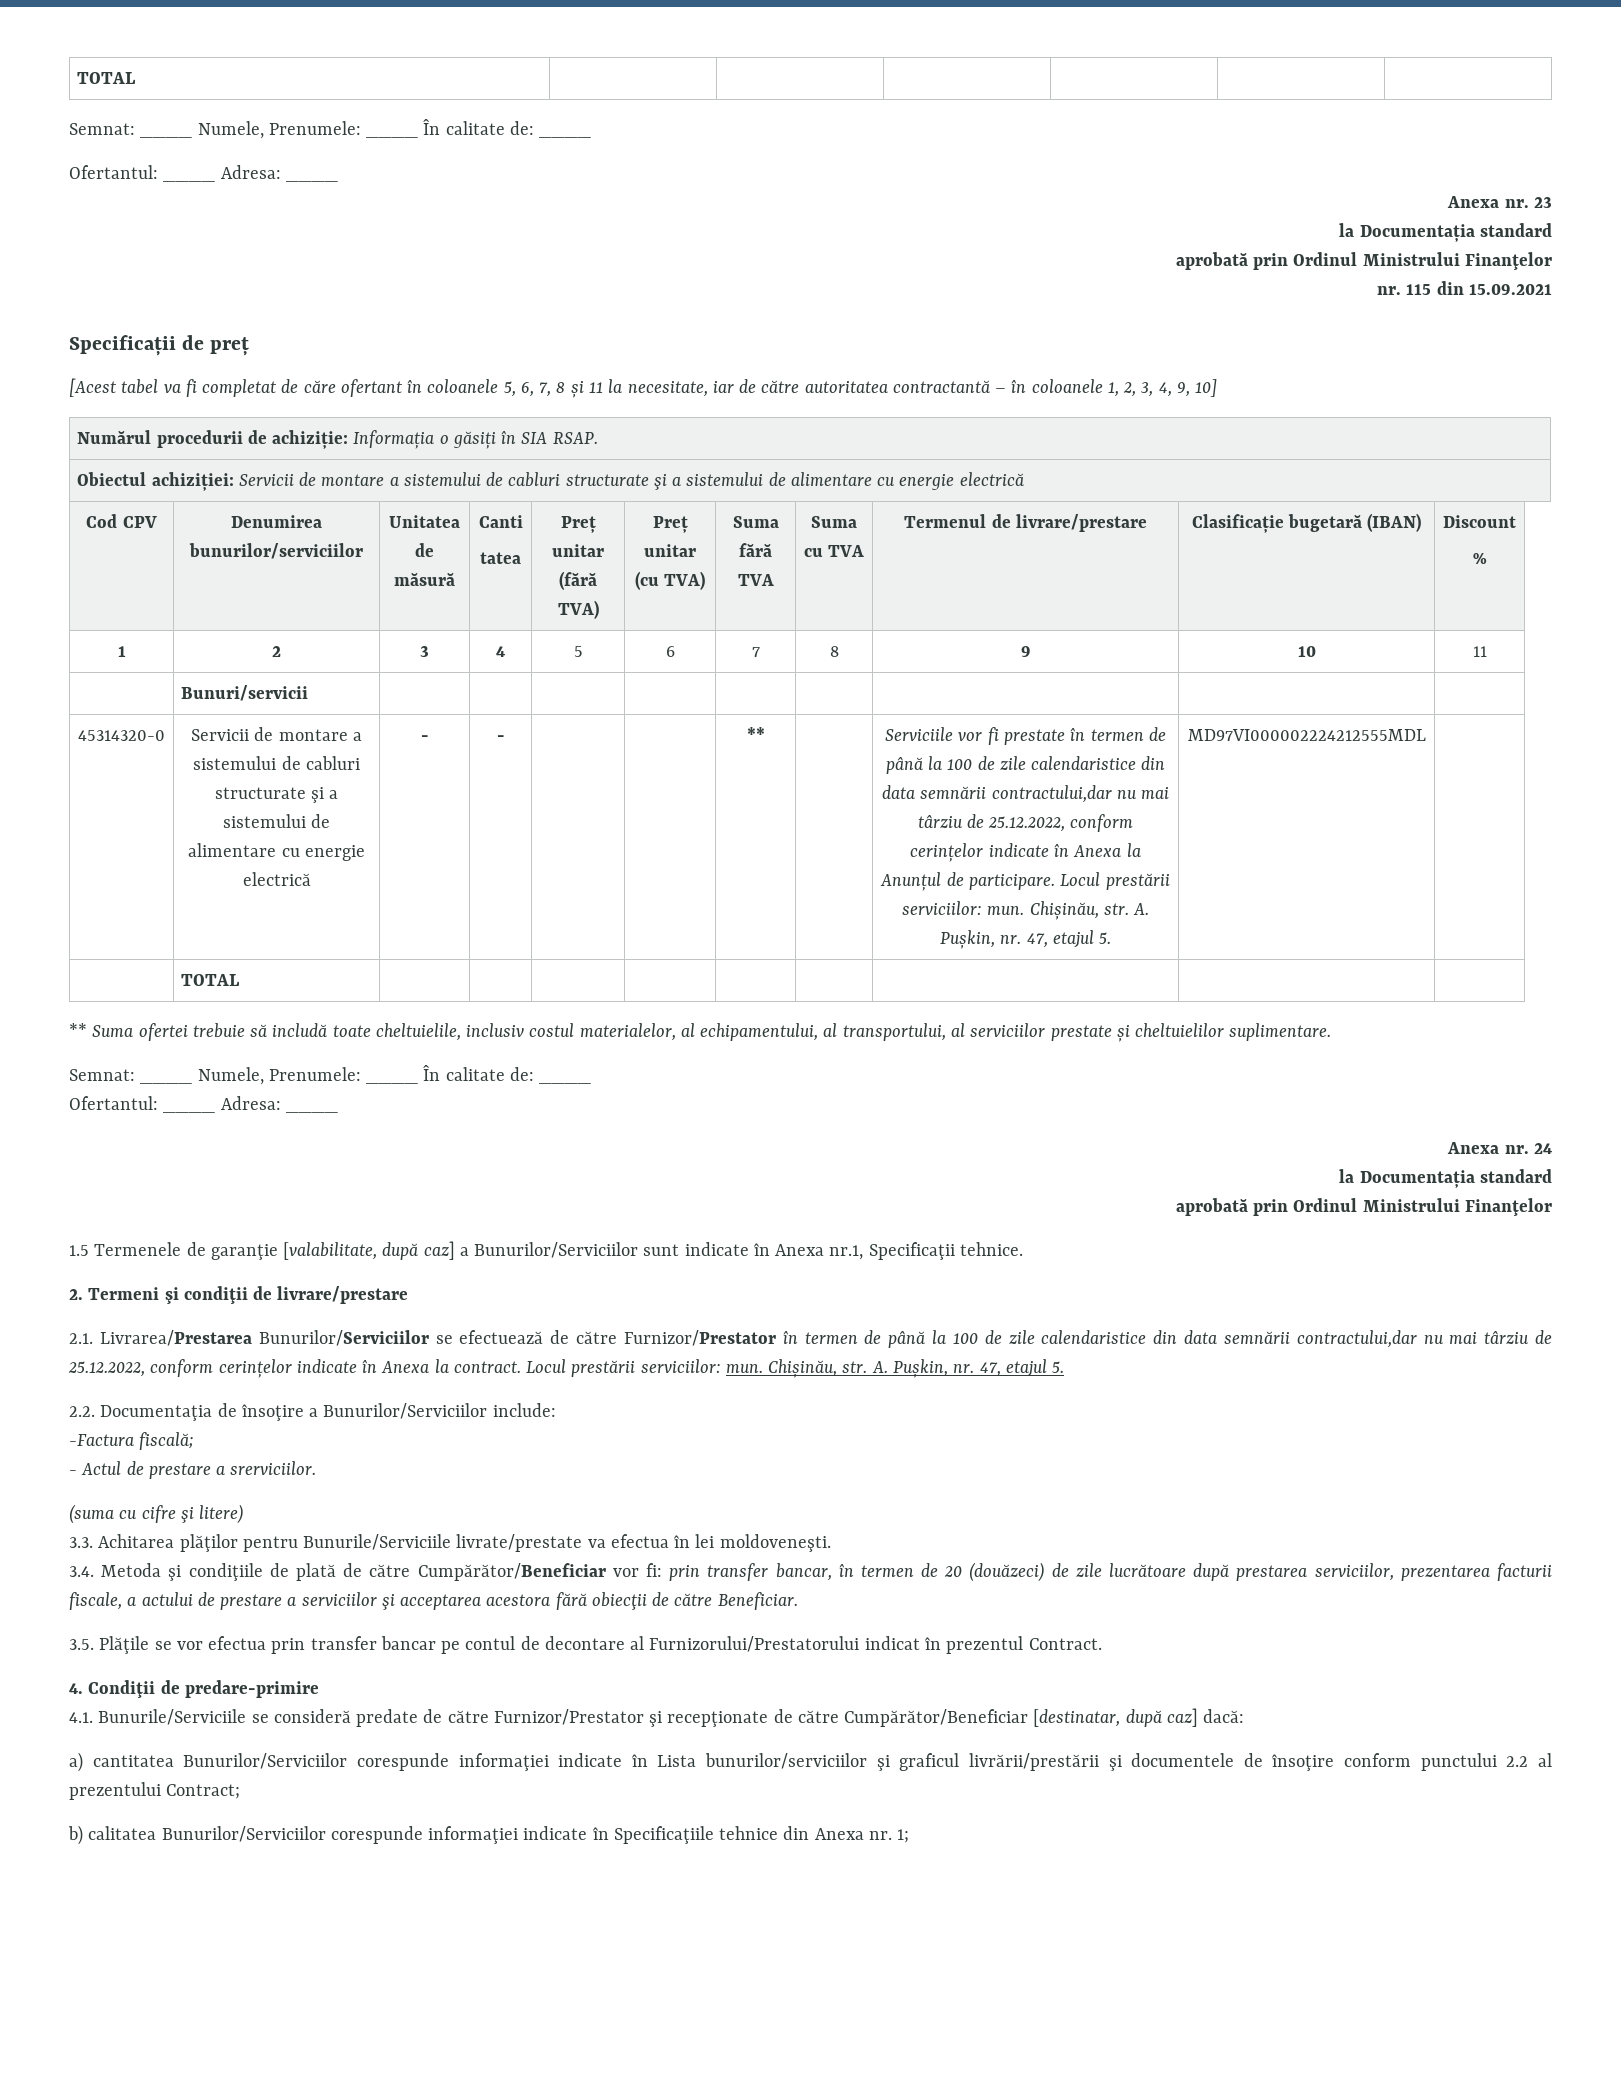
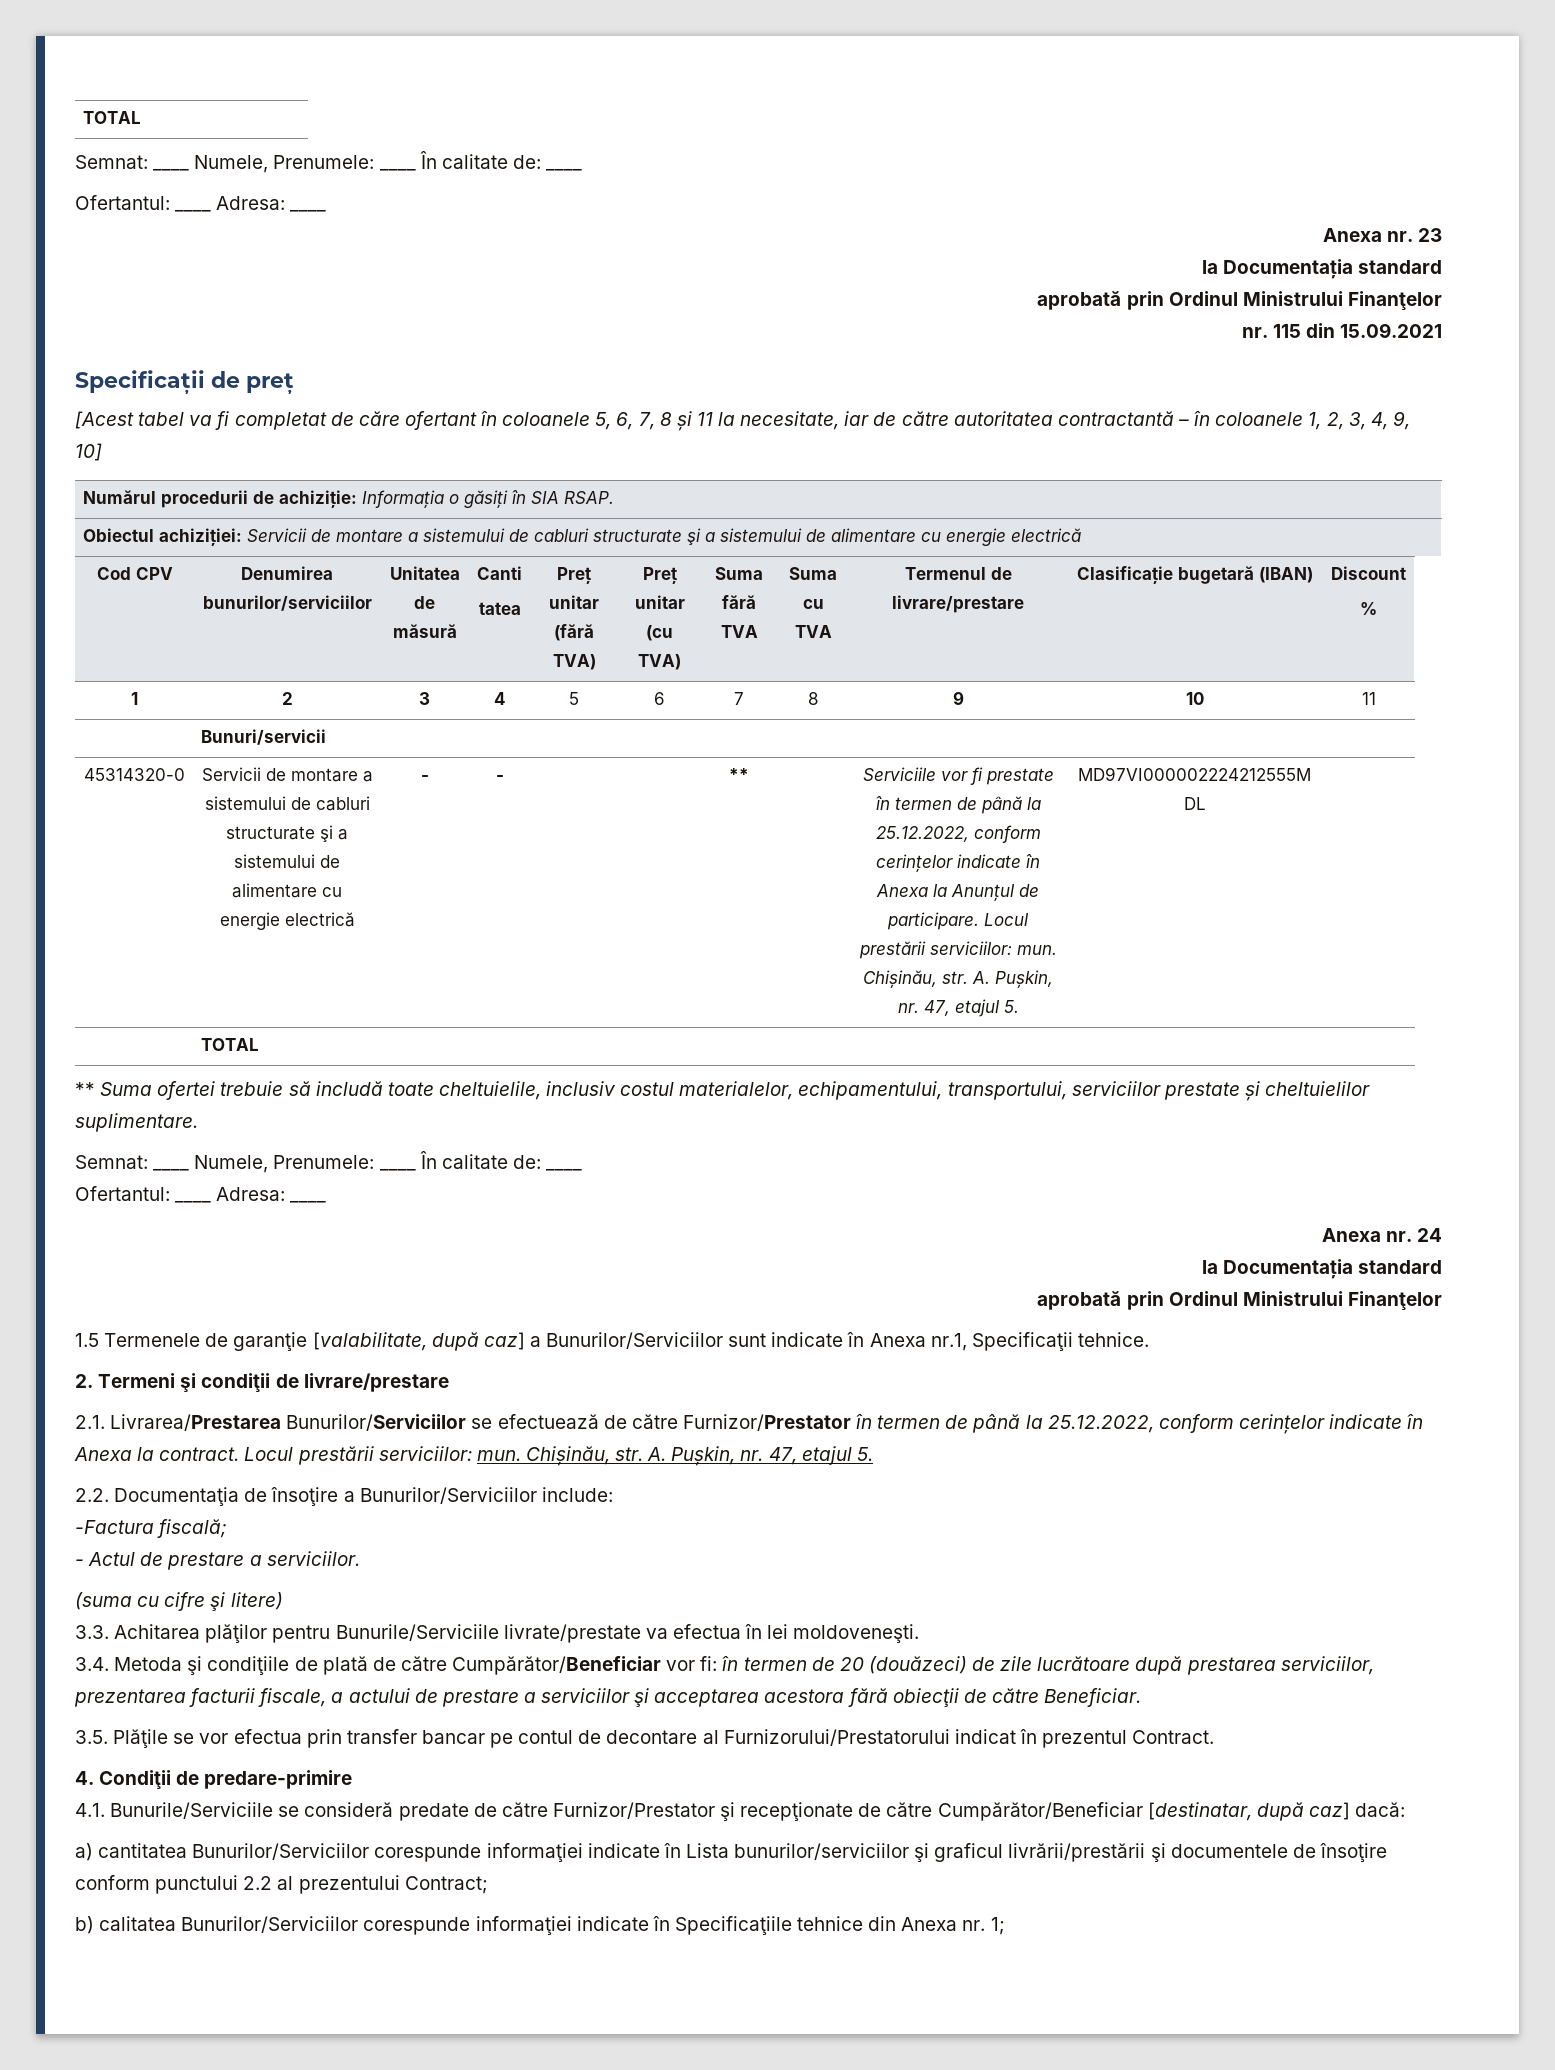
- Serviciile vor fi prestate în termen de până la 100 de zile calendaristice din data semnării contractului,dar nu mai târziu de 25.12.2022, conform cerințelor indicate în Anexa la Anunțul de participare.
+ Serviciile vor fi prestate în termen de până la 25.12.2022, conform cerințelor indicate în Anexa la Anunțul de participare.
- ** Suma ofertei trebuie să includă toate cheltuielile, inclusiv costul materialelor, al echipamentului, al transportului, al serviciilor prestate și cheltuielilor suplimentare.
+ ** Suma ofertei trebuie să includă toate cheltuielile, inclusiv costul materialelor, echipamentului, transportului, serviciilor prestate și cheltuielilor suplimentare.
- 2.1. Livrarea/Prestarea Bunurilor/Serviciilor se efectuează de către Furnizor/Prestator în termen de până la 100 de zile calendaristice din data semnării contractului,dar nu mai târziu de 25.12.2022, conform cerințelor indicate în Anexa la contract.
+ 2.1. Livrarea/Prestarea Bunurilor/Serviciilor se efectuează de către Furnizor/Prestator în termen de până la 25.12.2022, conform cerințelor indicate în Anexa la contract.
- - Actul de prestare a srerviciilor.
+ - Actul de prestare a serviciilor.
- 3.4. Metoda şi condiţiile de plată de către Cumpărător/Beneficiar vor fi: prin transfer bancar, în termen de 20 (douăzeci) de zile lucrătoare după prestarea serviciilor, prezentarea facturii fiscale, a actului de prestare a serviciilor şi acceptarea acestora fără obiecţii de către Beneficiar.
+ 3.4. Metoda şi condiţiile de plată de către Cumpărător/Beneficiar vor fi: în termen de 20 (douăzeci) de zile lucrătoare după prestarea serviciilor, prezentarea facturii fiscale, a actului de prestare a serviciilor şi acceptarea acestora fără obiecţii de către Beneficiar.

